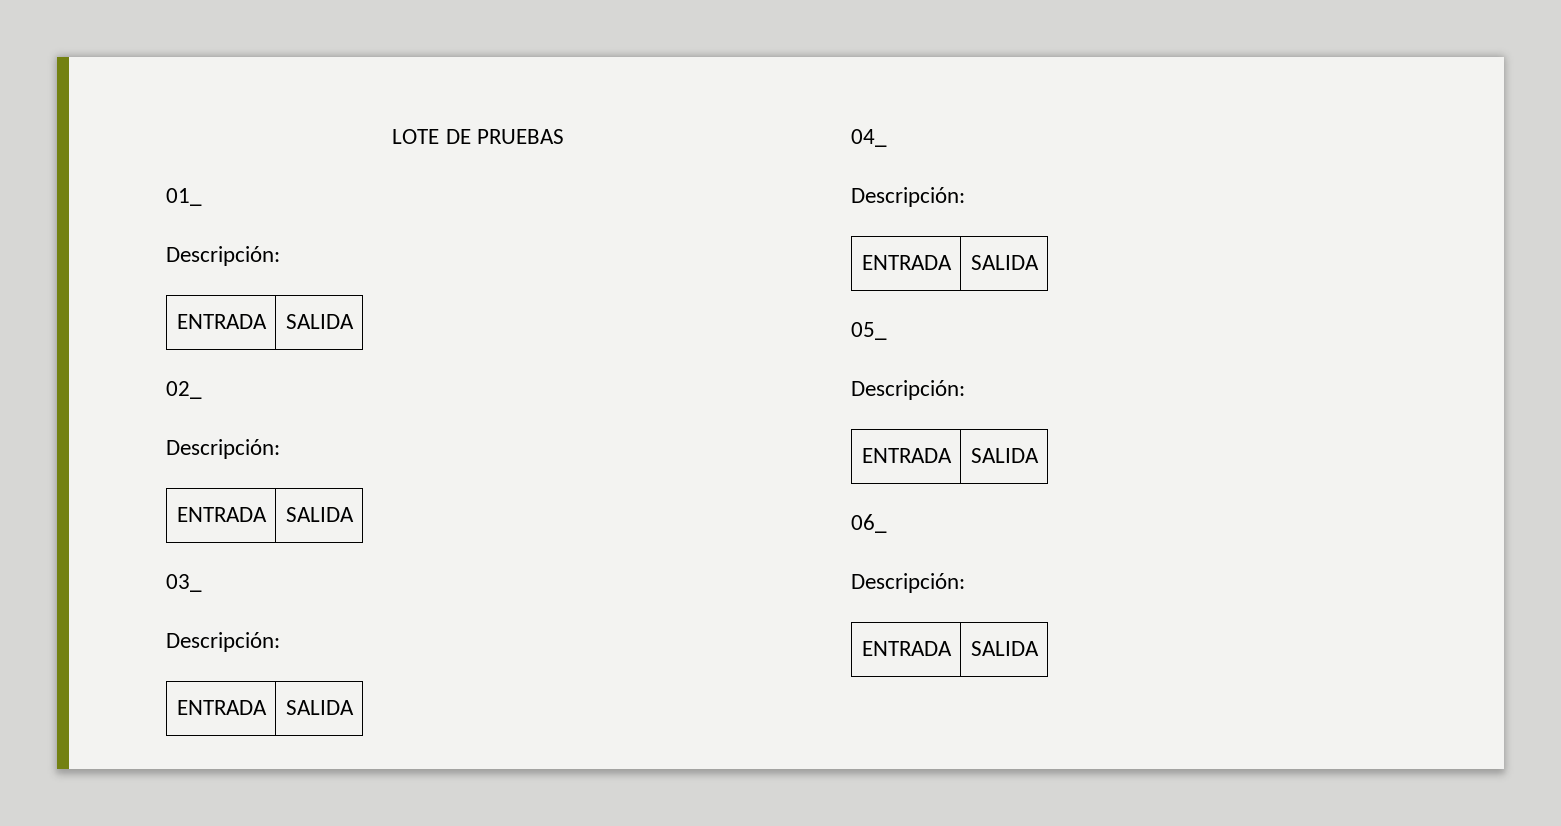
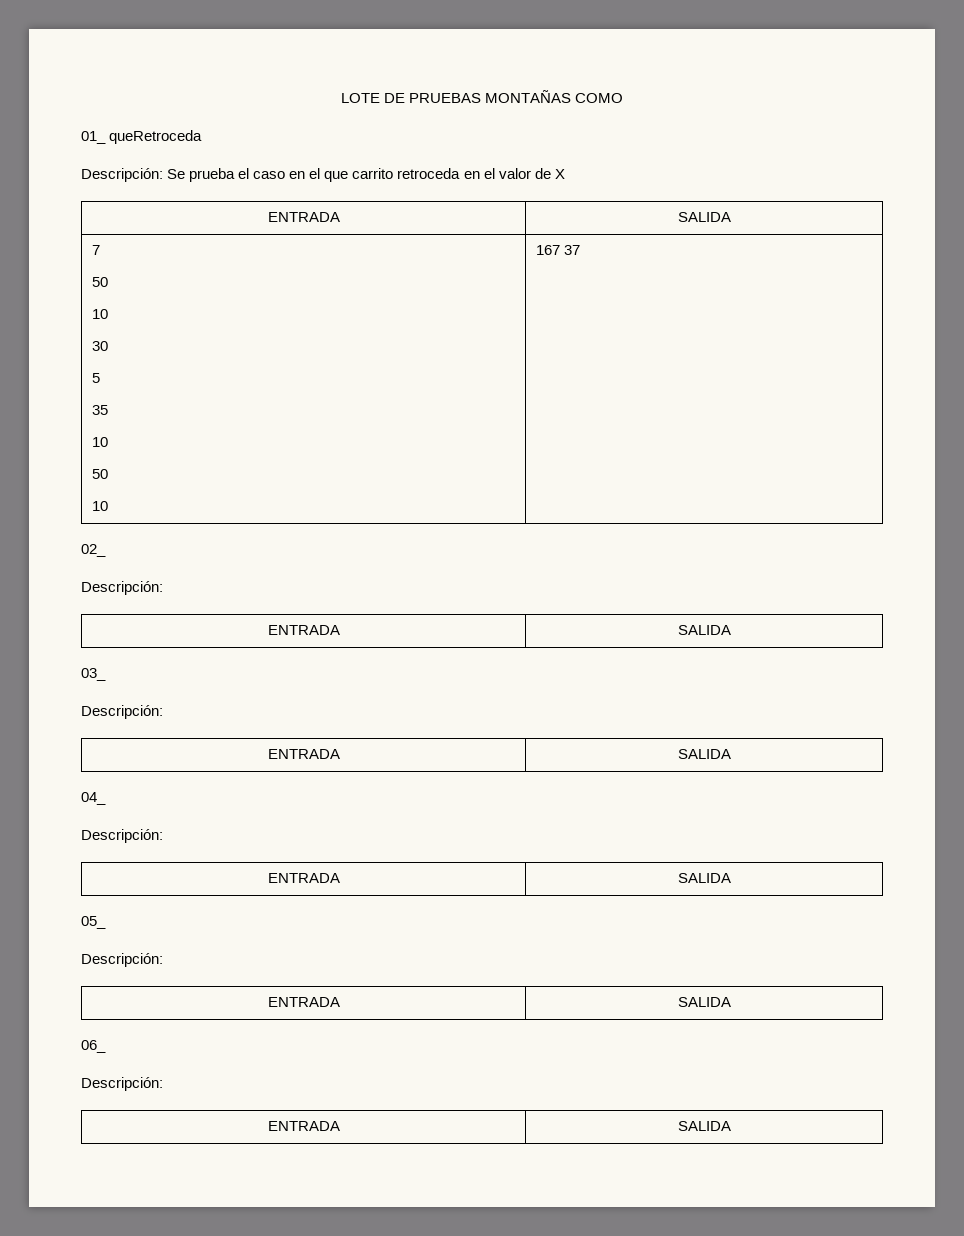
- LOTE DE PRUEBAS
+ LOTE DE PRUEBAS MONTAÑAS COMO
- 01_
- Descripción:
+ 01_ queRetroceda
+ Descripción: Se prueba el caso en el que carrito retroceda en el valor de X
  ENTRADA | SALIDA
+ 7
+ 50
+ 10
+ 30
+ 5
+ 35
+ 10
+ 50
+ 10 | 167 37

